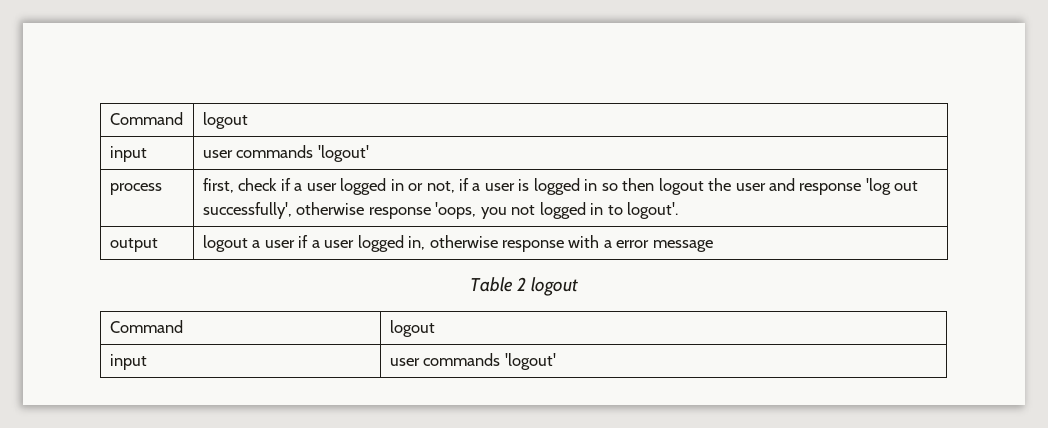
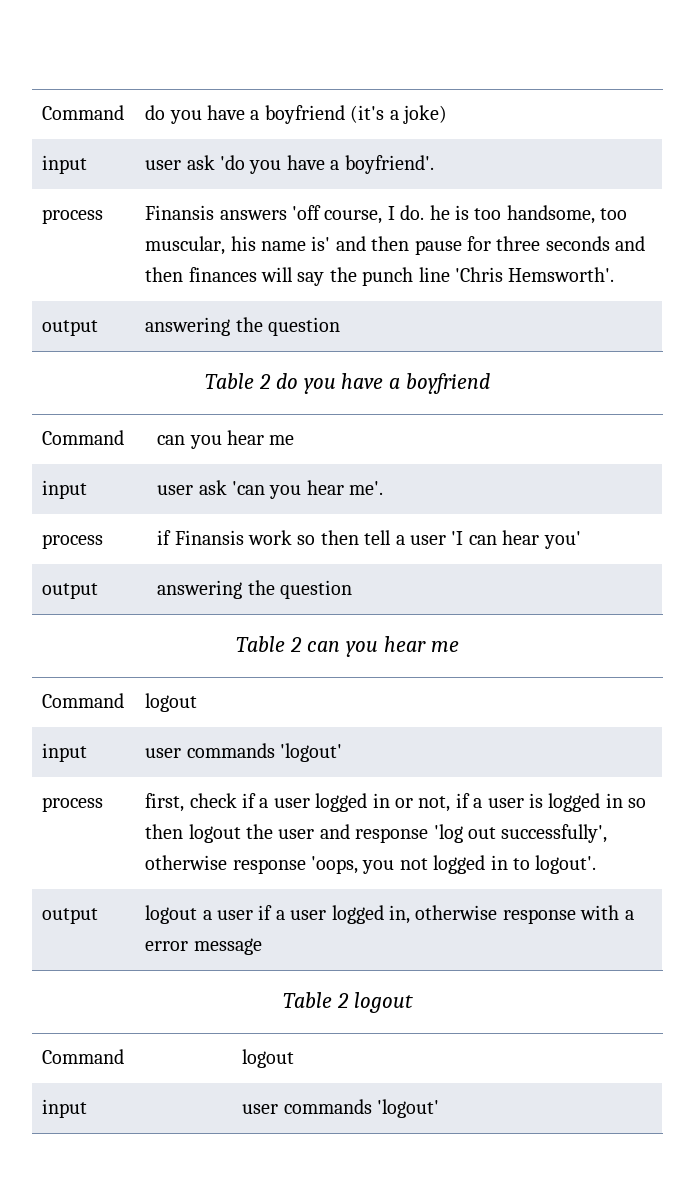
+ Command | do you have a boyfriend (it's a joke)
+ input | user ask 'do you have a boyfriend'.
+ process | Finansis answers 'off course, I do. he is too handsome, too muscular, his name is' and then pause for three seconds and then finances will say the punch line 'Chris Hemsworth'.
+ output | answering the question
+ Table 2 do you have a boyfriend
+ Command | can you hear me
+ input | user ask 'can you hear me'.
+ process | if Finansis work so then tell a user 'I can hear you'
+ output | answering the question
+ Table 2 can you hear me

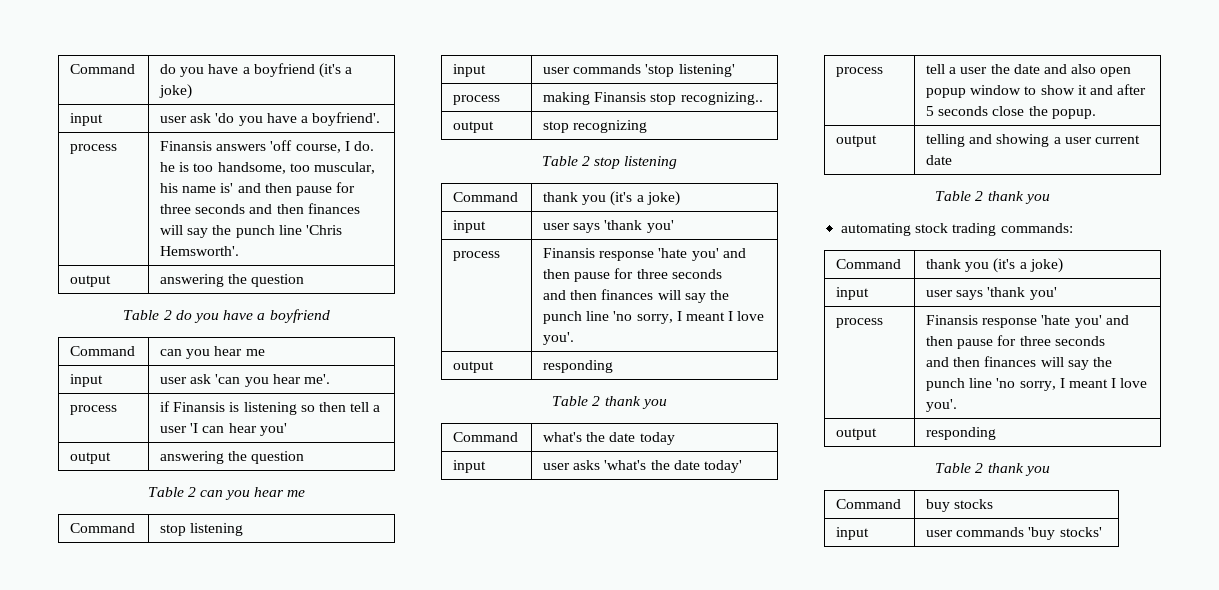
- process | if Finansis work so then tell a user 'I can hear you'
+ process | if Finansis is listening so then tell a user 'I can hear you'
  Table 2 can you hear me
- Command | logout
- input | user commands 'logout'
- process | first, check if a user logged in or not, if a user is logged in so then logout the user and response 'log out successfully', otherwise response 'oops, you not logged in to logout'.
- output | logout a user if a user logged in, otherwise response with a error message
- Table 2 logout
- Command | logout
- input | user commands 'logout'
+ Command | stop listening
+ input | user commands 'stop listening'
+ process | making Finansis stop recognizing..
+ output | stop recognizing
+ Table 2 stop listening
+ Command | thank you (it's a joke)
+ input | user says 'thank you'
+ process | Finansis response 'hate you' and then pause for three seconds
+ and then finances will say the punch line 'no sorry, I meant I love you'.
+ output | responding
+ Table 2 thank you
+ Command | what's the date today
+ input | user asks 'what's the date today'
+ process | tell a user the date and also open popup window to show it and after 5 seconds close the popup.
+ output | telling and showing a user current date
+ Table 2 thank you
+ automating stock trading commands:
+ Command | thank you (it's a joke)
+ input | user says 'thank you'
+ process | Finansis response 'hate you' and then pause for three seconds
+ and then finances will say the punch line 'no sorry, I meant I love you'.
+ output | responding
+ Table 2 thank you
+ Command | buy stocks
+ input | user commands 'buy stocks'

